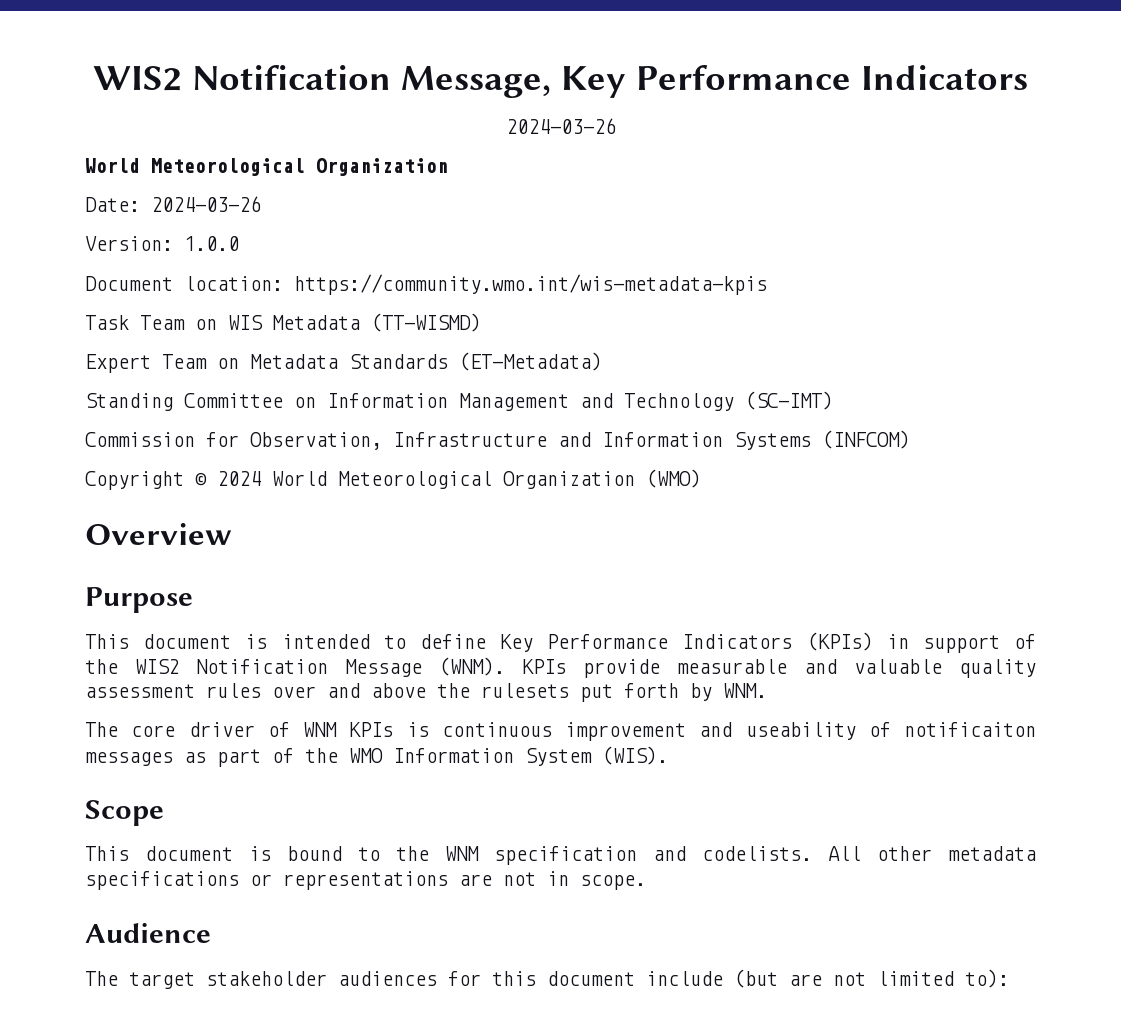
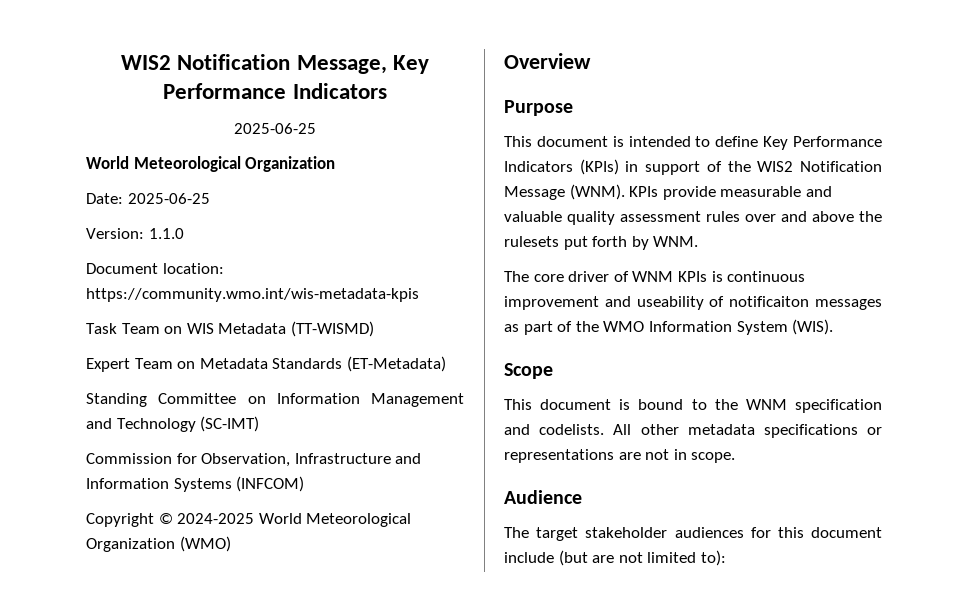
  WIS2 Notification Message, Key Performance Indicators
- 2024-03-26
+ 2025-06-25
- Date: 2024-03-26
+ Date: 2025-06-25
- Version: 1.0.0
+ Version: 1.1.0
- Copyright © 2024 World Meteorological Organization (WMO)
+ Copyright © 2024-2025 World Meteorological Organization (WMO)

